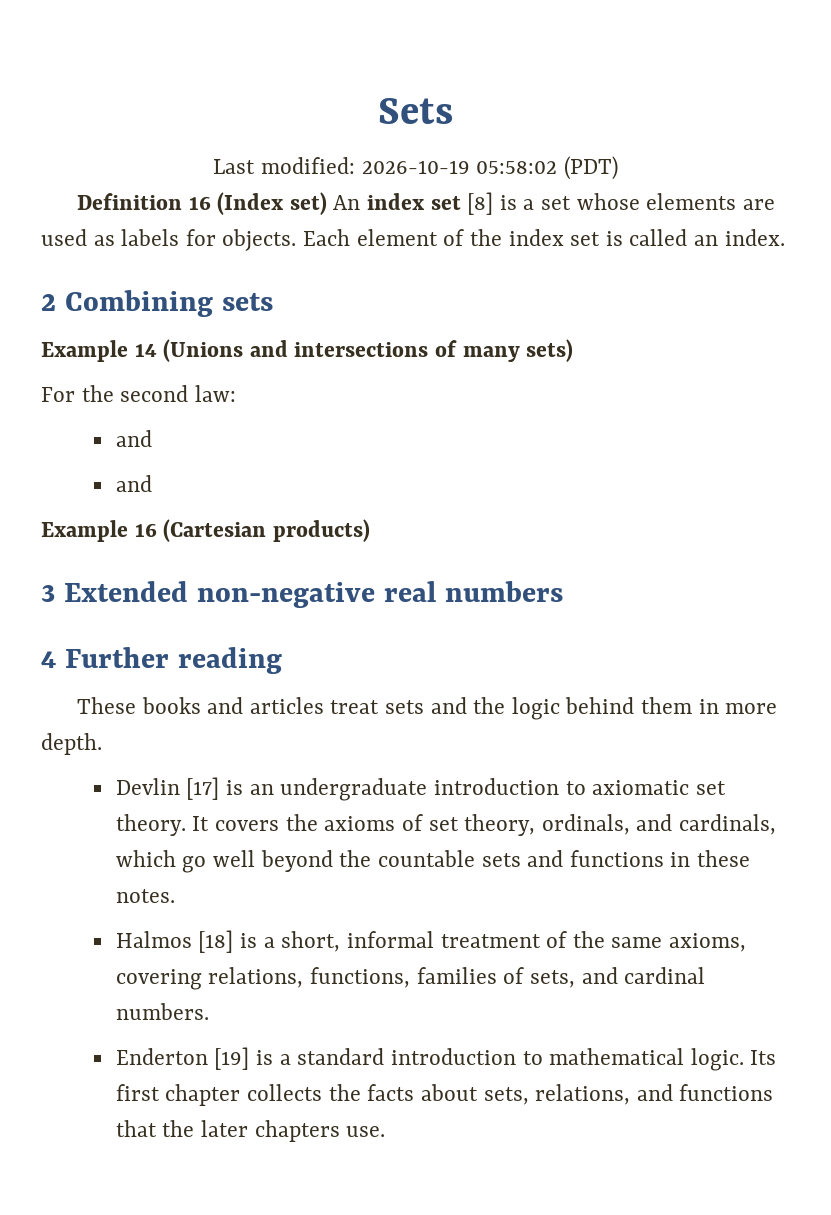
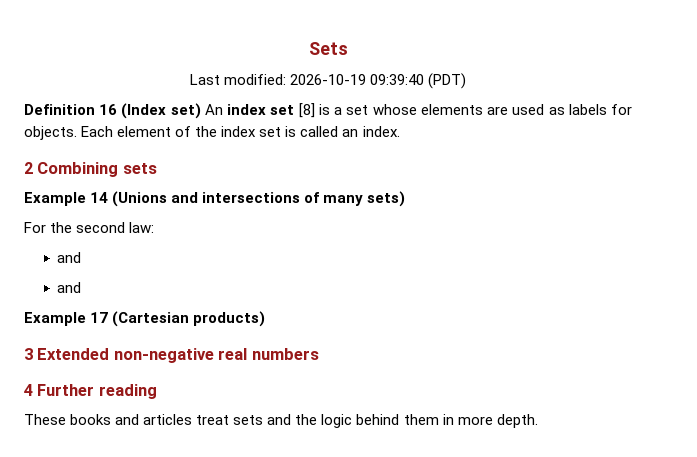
- Last modified: 2026-10-19 05:58:02 (PDT)
+ Last modified: 2026-10-19 09:39:40 (PDT)
- Example 16 (Cartesian products)
+ Example 17 (Cartesian products)
- Devlin [17] is an undergraduate introduction to axiomatic set theory. It covers the axioms of set theory, ordinals, and cardinals, which go well beyond the countable sets and functions in these notes.
- Halmos [18] is a short, informal treatment of the same axioms, covering relations, functions, families of sets, and cardinal numbers.
- Enderton [19] is a standard introduction to mathematical logic. Its first chapter collects the facts about sets, relations, and functions that the later chapters use.

